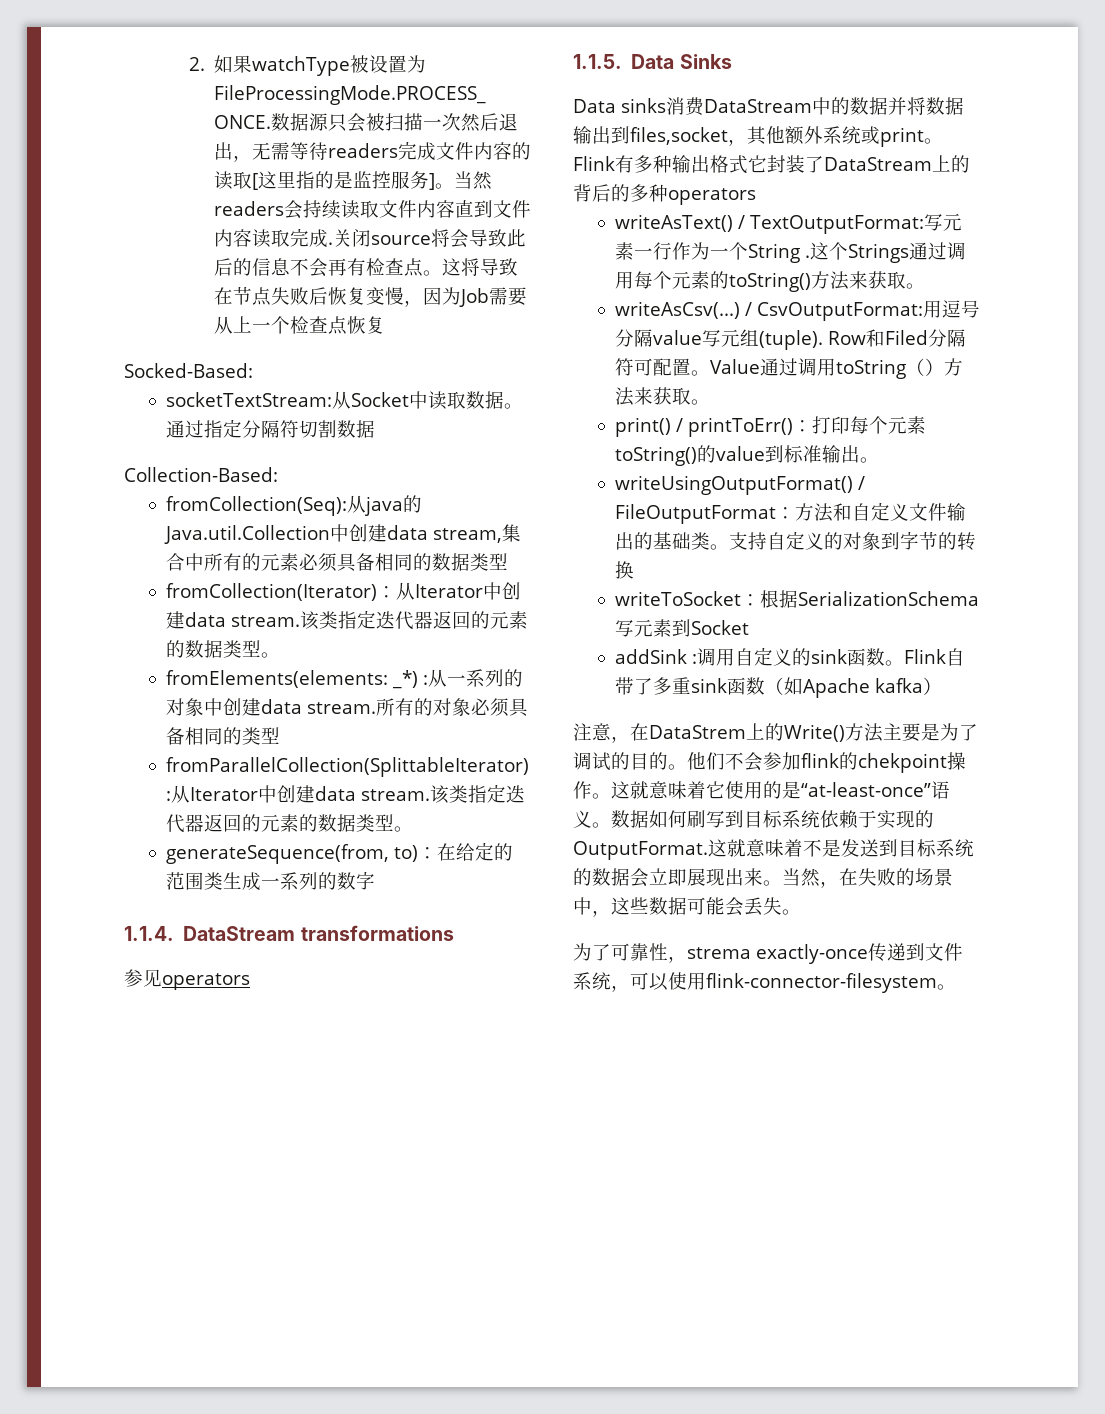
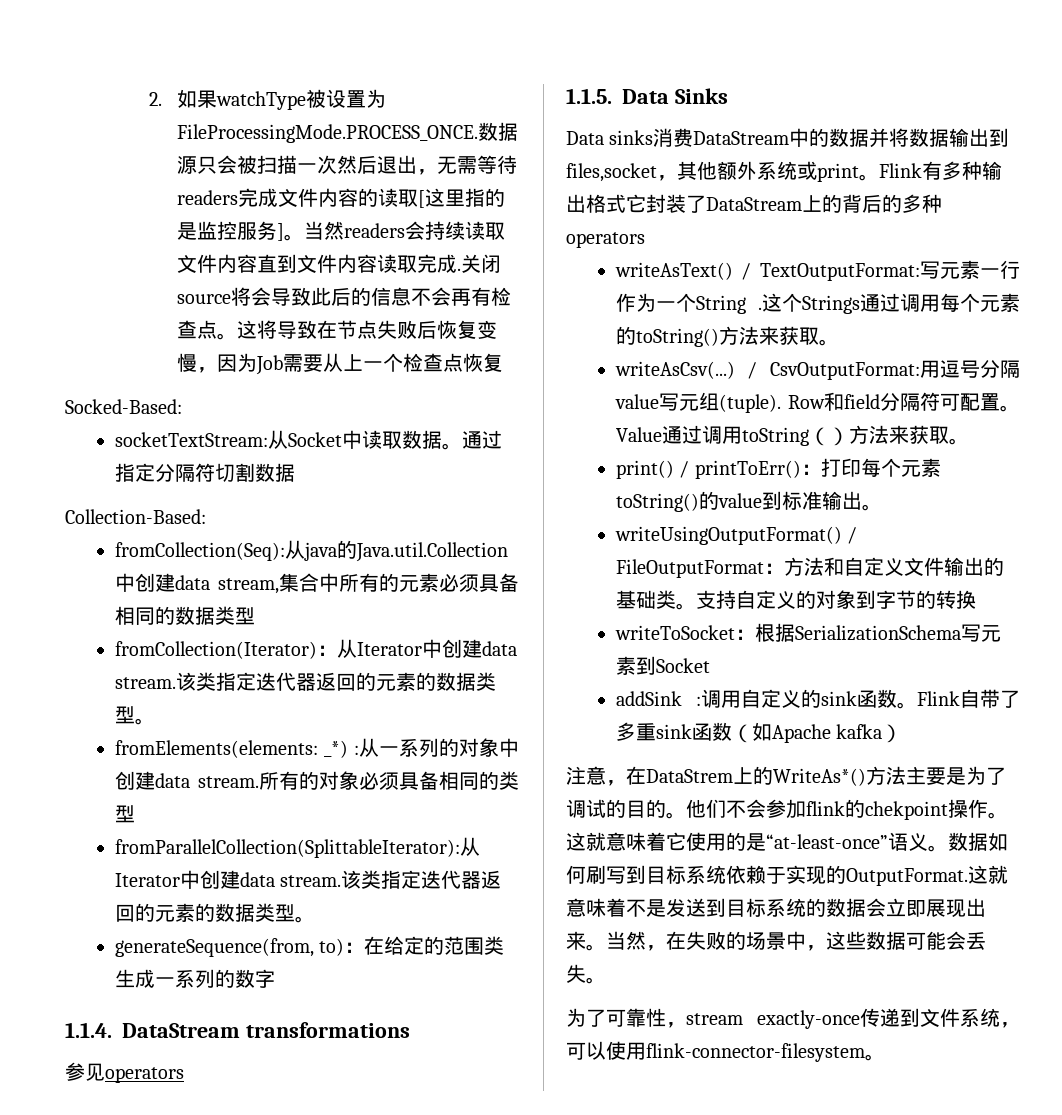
- Row和Filed分隔符可配置。
+ Row和field分隔符可配置。
- 注意，在DataStrem上的Write()方法主要是为了调试的目的。
+ 注意，在DataStrem上的WriteAs*()方法主要是为了调试的目的。
- 为了可靠性，strema exactly-once传递到文件系统，可以使用flink-connector-filesystem。
+ 为了可靠性，stream exactly-once传递到文件系统，可以使用flink-connector-filesystem。

